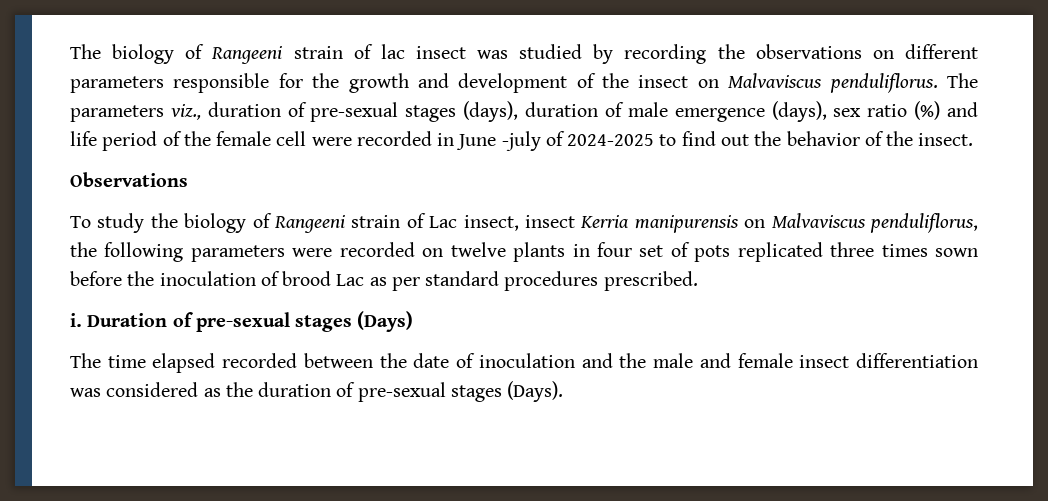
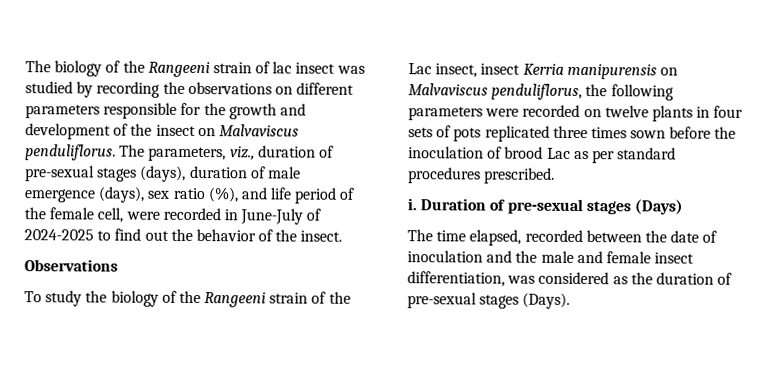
- The biology of Rangeeni strain of lac insect was studied by recording the observations on different parameters responsible for the growth and development of the insect on Malvaviscus penduliflorus.
+ The biology of the Rangeeni strain of lac insect was studied by recording the observations on different parameters responsible for the growth and development of the insect on Malvaviscus penduliflorus.
- The parameters viz., duration of pre-sexual stages (days), duration of male emergence (days), sex ratio (%) and life period of the female cell were recorded in June -july of 2024-2025 to find out the behavior of the insect.
+ The parameters, viz., duration of pre-sexual stages (days), duration of male emergence (days), sex ratio (%), and life period of the female cell, were recorded in June-July of 2024-2025 to find out the behavior of the insect.
- To study the biology of Rangeeni strain of Lac insect, insect Kerria manipurensis on Malvaviscus penduliflorus, the following parameters were recorded on twelve plants in four set of pots replicated three times sown before the inoculation of brood Lac as per standard procedures prescribed.
+ To study the biology of the Rangeeni strain of the Lac insect, insect Kerria manipurensis on Malvaviscus penduliflorus, the following parameters were recorded on twelve plants in four sets of pots replicated three times sown before the inoculation of brood Lac as per standard procedures prescribed.
- The time elapsed recorded between the date of inoculation and the male and female insect differentiation was considered as the duration of pre-sexual stages (Days).
+ The time elapsed, recorded between the date of inoculation and the male and female insect differentiation, was considered as the duration of pre-sexual stages (Days).

